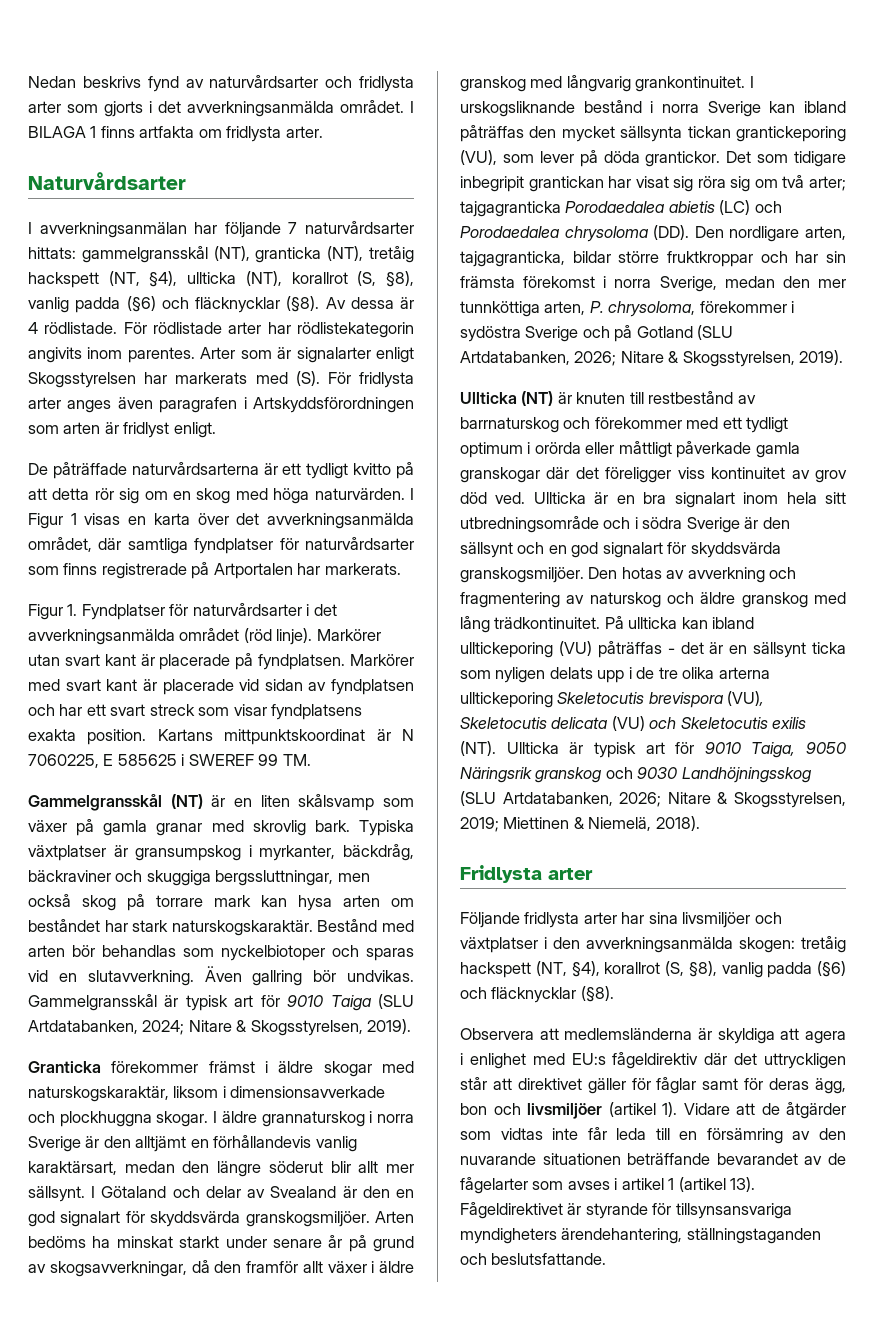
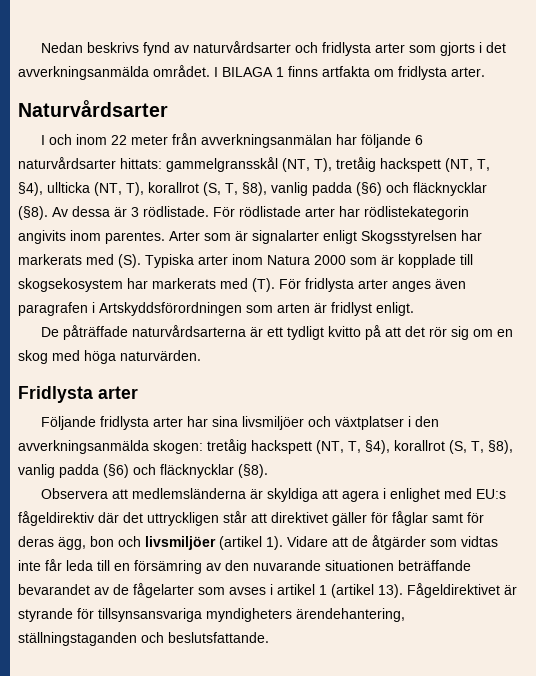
- I avverkningsanmälan har följande 7 naturvårdsarter hittats: gammelgransskål (NT), granticka (NT), tretåig hackspett (NT, §4), ullticka (NT), korallrot (S, §8), vanlig padda (§6) och fläcknycklar (§8).
+ I och inom 22 meter från avverkningsanmälan har följande 6 naturvårdsarter hittats: gammelgransskål (NT, T), tretåig hackspett (NT, T, §4), ullticka (NT, T), korallrot (S, T, §8), vanlig padda (§6) och fläcknycklar (§8).
- Av dessa är 4 rödlistade.
+ Av dessa är 3 rödlistade.
- Arter som är signalarter enligt Skogsstyrelsen har markerats med (S). För fridlysta arter anges även paragrafen i Artskyddsförordningen som arten är fridlyst enligt.
+ Arter som är signalarter enligt Skogsstyrelsen har markerats med (S). Typiska arter inom Natura 2000 som är kopplade till skogsekosystem har markerats med (T). För fridlysta arter anges även paragrafen i Artskyddsförordningen som arten är fridlyst enligt.
- De påträffade naturvårdsarterna är ett tydligt kvitto på att detta rör sig om en skog med höga naturvärden. I Figur 1 visas en karta över det avverkningsanmälda området, där samtliga fyndplatser för naturvårdsarter som finns registrerade på Artportalen har markerats.
- Figur 1. Fyndplatser för naturvårdsarter i det avverkningsanmälda området (röd linje). Markörer utan svart kant är placerade på fyndplatsen. Markörer med svart kant är placerade vid sidan av fyndplatsen och har ett svart streck som visar fyndplatsens exakta position. Kartans mittpunktskoordinat är N 7060225, E 585625 i SWEREF 99 TM.
- Gammelgransskål (NT) är en liten skålsvamp som växer på gamla granar med skrovlig bark. Typiska växtplatser är gransumpskog i myrkanter, bäckdråg, bäckraviner och skuggiga bergssluttningar, men också skog på torrare mark kan hysa arten om beståndet har stark naturskogskaraktär. Bestånd med arten bör behandlas som nyckelbiotoper och sparas vid en slutavverkning. Även gallring bör undvikas. Gammelgransskål är typisk art för 9010 Taiga (SLU Artdatabanken, 2024; Nitare & Skogsstyrelsen, 2019).
- Granticka förekommer främst i äldre skogar med naturskogskaraktär, liksom i dimensionsavverkade och plockhuggna skogar. I äldre grannaturskog i norra Sverige är den alltjämt en förhållandevis vanlig karaktärsart, medan den längre söderut blir allt mer sällsynt. I Götaland och delar av Svealand är den en god signalart för skyddsvärda granskogsmiljöer. Arten bedöms ha minskat starkt under senare år på grund av skogsavverkningar, då den framför allt växer i äldre granskog med långvarig grankontinuitet. I urskogsliknande bestånd i norra Sverige kan ibland påträffas den mycket sällsynta tickan grantickeporing (VU), som lever på döda grantickor. Det som tidigare inbegripit grantickan har visat sig röra sig om två arter; tajgagranticka Porodaedalea abietis (LC) och Porodaedalea chrysoloma (DD). Den nordligare arten, tajgagranticka, bildar större fruktkroppar och har sin främsta förekomst i norra Sverige, medan den mer tunnköttiga arten, P. chrysoloma, förekommer i sydöstra Sverige och på Gotland (SLU Artdatabanken, 2026; Nitare & Skogsstyrelsen, 2019).
- Ullticka (NT) är knuten till restbestånd av barrnaturskog och förekommer med ett tydligt optimum i orörda eller måttligt påverkade gamla granskogar där det föreligger viss kontinuitet av grov död ved. Ullticka är en bra signalart inom hela sitt utbredningsområde och i södra Sverige är den sällsynt och en god signalart för skyddsvärda granskogsmiljöer. Den hotas av avverkning och fragmentering av naturskog och äldre granskog med lång trädkontinuitet. På ullticka kan ibland ulltickeporing (VU) påträffas - det är en sällsynt ticka som nyligen delats upp i de tre olika arterna ulltickeporing Skeletocutis brevispora (VU), Skeletocutis delicata (VU) och Skeletocutis exilis (NT). Ullticka är typisk art för 9010 Taiga, 9050 Näringsrik granskog och 9030 Landhöjningsskog (SLU Artdatabanken, 2026; Nitare & Skogsstyrelsen, 2019; Miettinen & Niemelä, 2018).
+ De påträffade naturvårdsarterna är ett tydligt kvitto på att det rör sig om en skog med höga naturvärden.
- Följande fridlysta arter har sina livsmiljöer och växtplatser i den avverkningsanmälda skogen: tretåig hackspett (NT, §4), korallrot (S, §8), vanlig padda (§6) och fläcknycklar (§8).
+ Följande fridlysta arter har sina livsmiljöer och växtplatser i den avverkningsanmälda skogen: tretåig hackspett (NT, T, §4), korallrot (S, T, §8), vanlig padda (§6) och fläcknycklar (§8).

